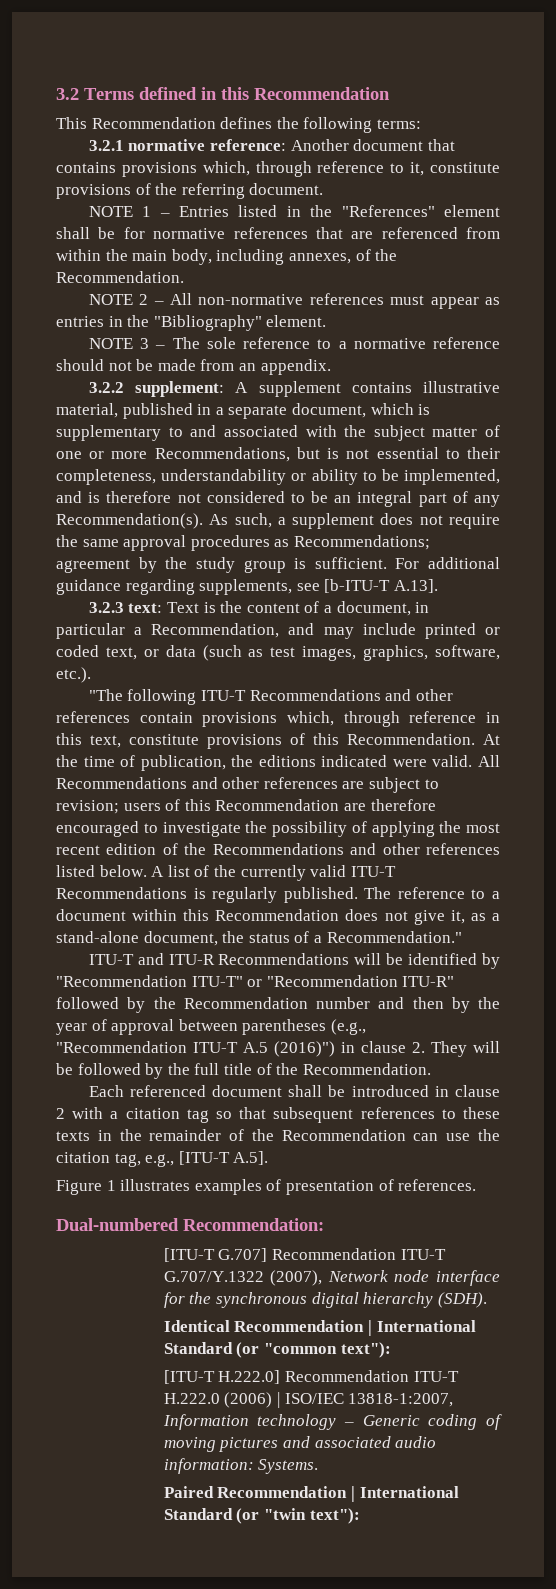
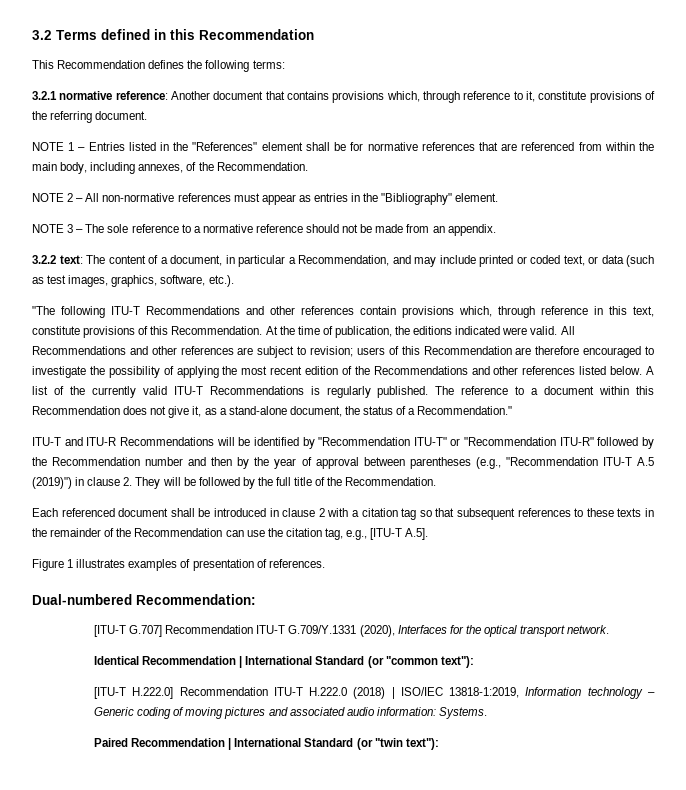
- 3.2.2 supplement: A supplement contains illustrative material, published in a separate document, which is supplementary to and associated with the subject matter of one or more Recommendations, but is not essential to their completeness, understandability or ability to be implemented, and is therefore not considered to be an integral part of any Recommendation(s). As such, a supplement does not require the same approval procedures as Recommendations; agreement by the study group is sufficient. For additional guidance regarding supplements, see [b-ITU-T A.13].
- 3.2.3 text: Text is the content of a document, in particular a Recommendation, and may include printed or coded text, or data (such as test images, graphics, software, etc.).
+ 3.2.2 text: The content of a document, in particular a Recommendation, and may include printed or coded text, or data (such as test images, graphics, software, etc.).
- ITU-T and ITU-R Recommendations will be identified by "Recommendation ITU-T" or "Recommendation ITU-R" followed by the Recommendation number and then by the year of approval between parentheses (e.g., "Recommendation ITU-T A.5 (2016)") in clause 2. They will be followed by the full title of the Recommendation.
+ ITU-T and ITU-R Recommendations will be identified by "Recommendation ITU-T" or "Recommendation ITU-R" followed by the Recommendation number and then by the year of approval between parentheses (e.g., "Recommendation ITU-T A.5 (2019)") in clause 2. They will be followed by the full title of the Recommendation.
- [ITU-T G.707] Recommendation ITU-T G.707/Y.1322 (2007), Network node interface for the synchronous digital hierarchy (SDH).
+ [ITU-T G.707] Recommendation ITU-T G.709/Y.1331 (2020), Interfaces for the optical transport network.
- [ITU-T H.222.0] Recommendation ITU-T H.222.0 (2006) | ISO/IEC 13818-1:2007, Information technology – Generic coding of moving pictures and associated audio information: Systems.
+ [ITU-T H.222.0] Recommendation ITU-T H.222.0 (2018) | ISO/IEC 13818-1:2019, Information technology – Generic coding of moving pictures and associated audio information: Systems.

